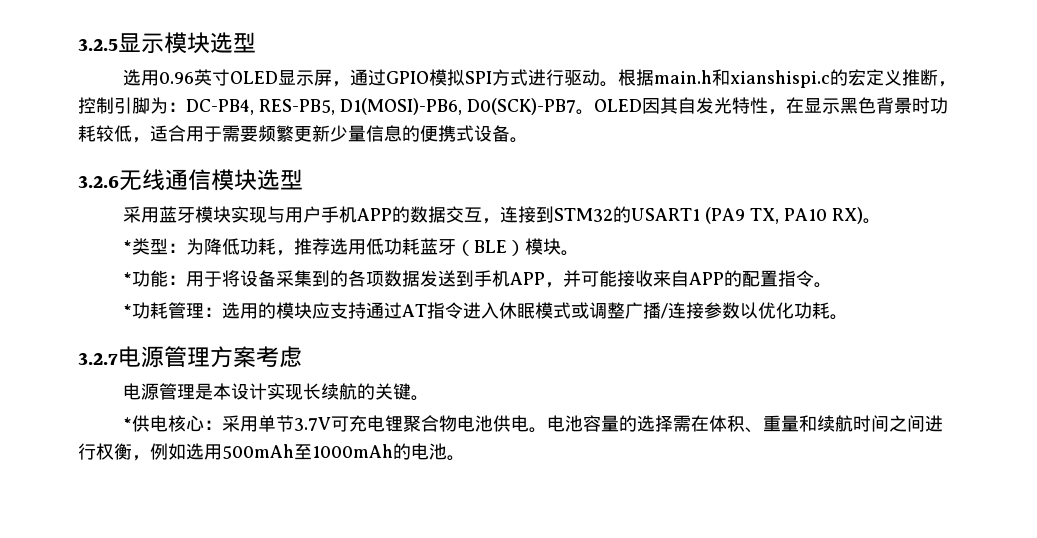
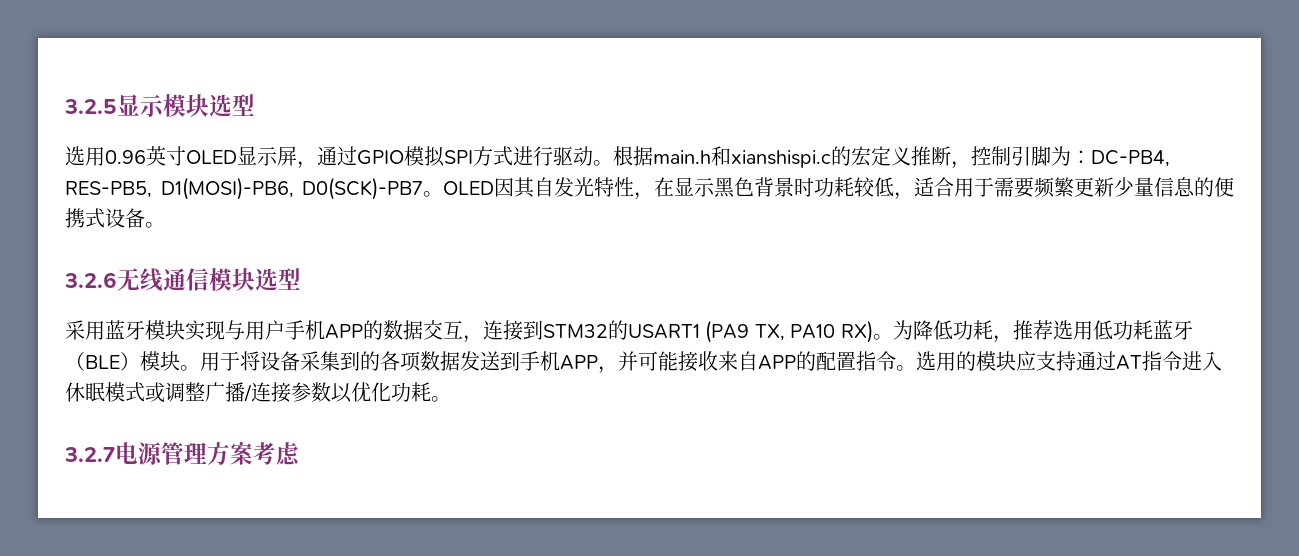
- 采用蓝牙模块实现与用户手机APP的数据交互，连接到STM32的USART1 (PA9 TX, PA10 RX)。
- *类型：为降低功耗，推荐选用低功耗蓝牙（BLE）模块。
- *功能：
+ 采用蓝牙模块实现与用户手机APP的数据交互，连接到STM32的USART1 (PA9 TX, PA10 RX)。为降低功耗，推荐选用低功耗蓝牙（BLE）模块。
- 用于将设备采集到的各项数据发送到手机APP，并可能接收来自APP的配置指令。
- *功耗管理：选用的模块应支持通过AT指令进入休眠模式或调整广播/连接参数以优化功耗。
+ 用于将设备采集到的各项数据发送到手机APP，并可能接收来自APP的配置指令。选用的模块应支持通过AT指令进入休眠模式或调整广播/连接参数以优化功耗。
- 电源管理是本设计实现长续航的关键。
- *供电核心：采用单节3.7V可充电锂聚合物电池供电。电池容量的选择需在体积、重量和续航时间之间进行权衡，例如选用500mAh至1000mAh的电池。

